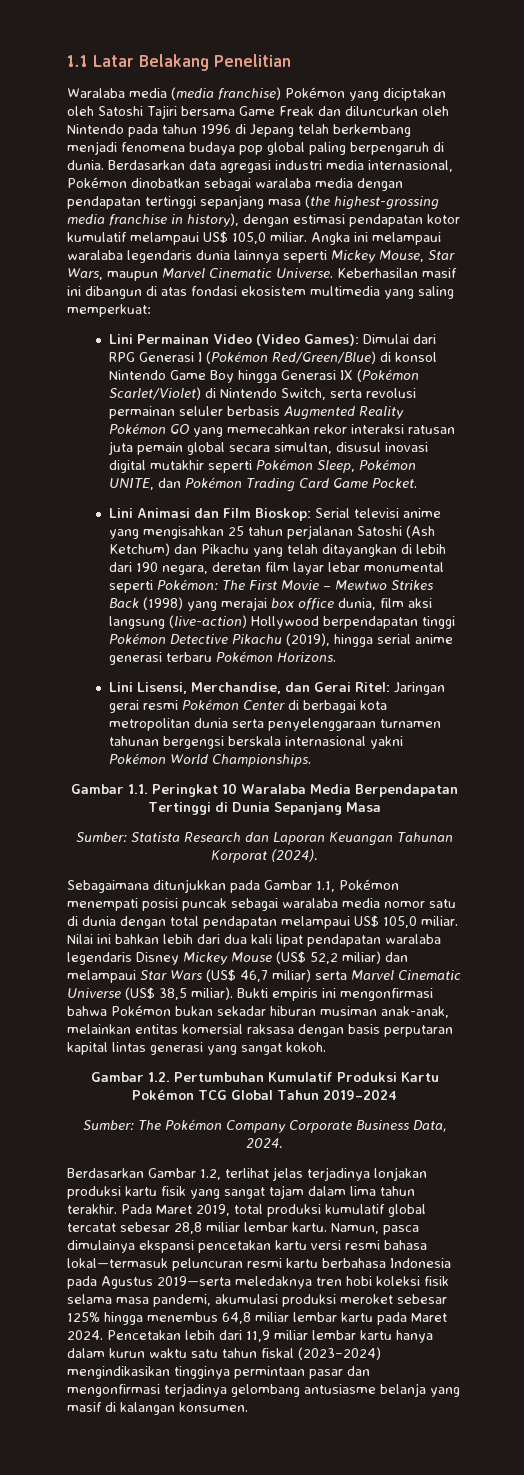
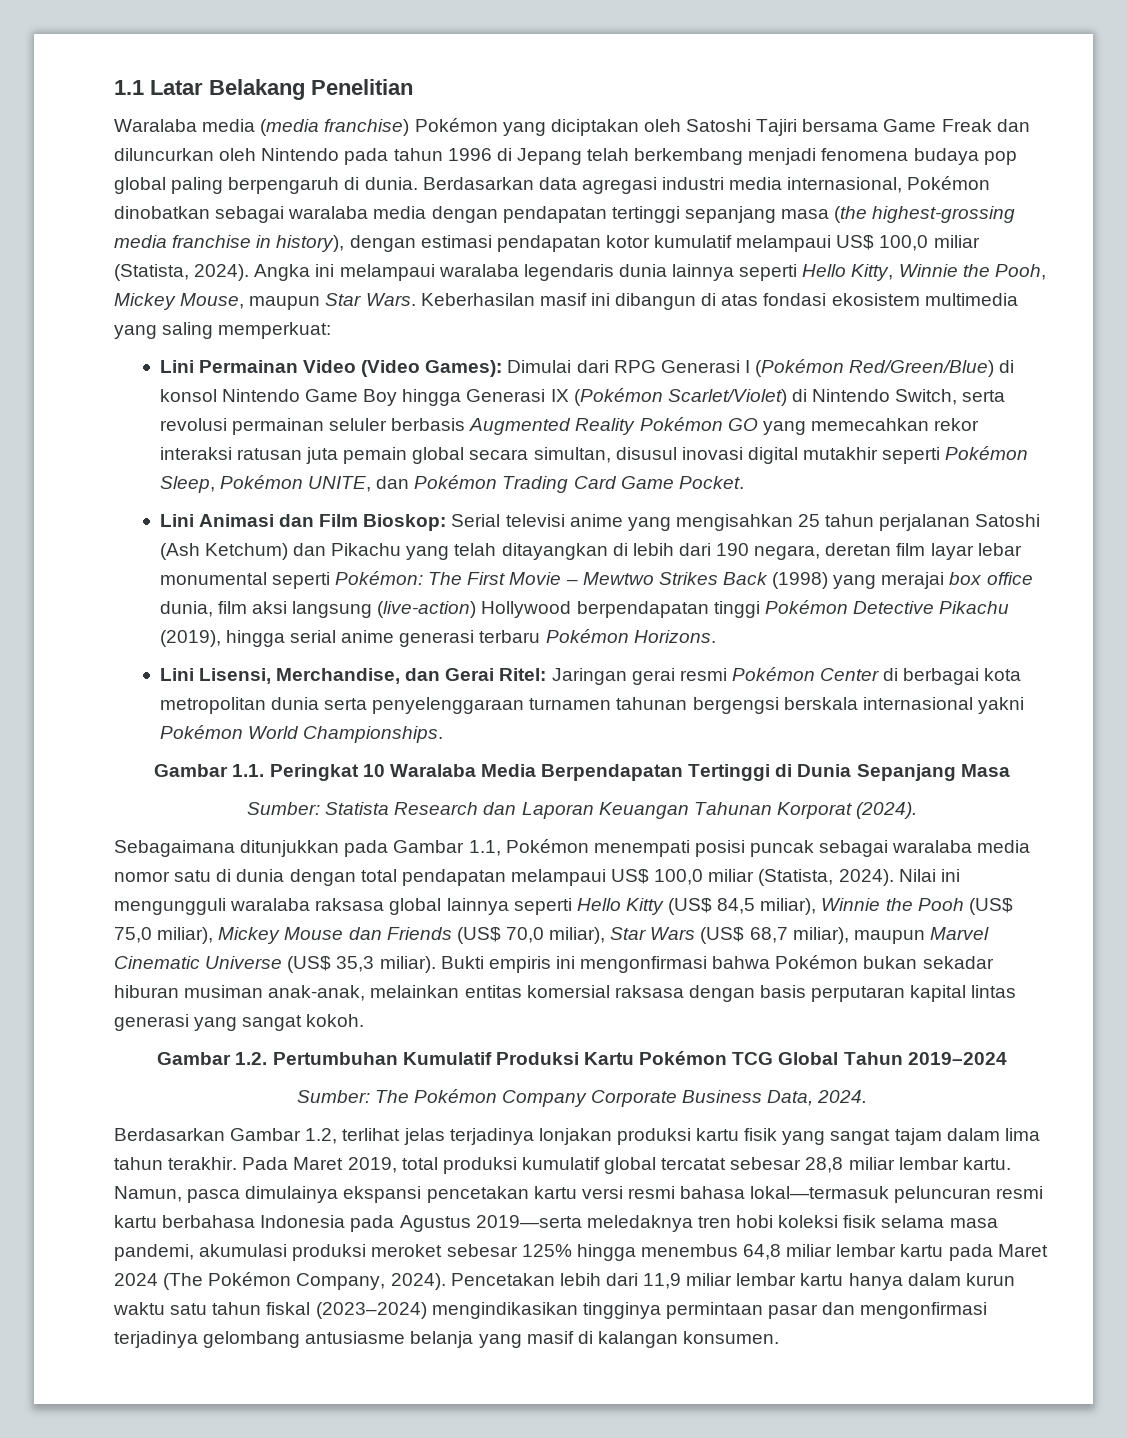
- Berdasarkan data agregasi industri media internasional, Pokémon dinobatkan sebagai waralaba media dengan pendapatan tertinggi sepanjang masa (the highest-grossing media franchise in history), dengan estimasi pendapatan kotor kumulatif melampaui US$ 105,0 miliar.
+ Berdasarkan data agregasi industri media internasional, Pokémon dinobatkan sebagai waralaba media dengan pendapatan tertinggi sepanjang masa (the highest-grossing media franchise in history), dengan estimasi pendapatan kotor kumulatif melampaui US$ 100,0 miliar (Statista, 2024).
- Angka ini melampaui waralaba legendaris dunia lainnya seperti Mickey Mouse, Star Wars, maupun Marvel Cinematic Universe.
+ Angka ini melampaui waralaba legendaris dunia lainnya seperti Hello Kitty, Winnie the Pooh, Mickey Mouse, maupun Star Wars.
- Sebagaimana ditunjukkan pada Gambar 1.1, Pokémon menempati posisi puncak sebagai waralaba media nomor satu di dunia dengan total pendapatan melampaui US$ 105,0 miliar. Nilai ini bahkan lebih dari dua kali lipat pendapatan waralaba legendaris Disney Mickey Mouse (US$ 52,2 miliar) dan melampaui Star Wars (US$ 46,7 miliar) serta Marvel Cinematic Universe (US$ 38,5 miliar).
+ Sebagaimana ditunjukkan pada Gambar 1.1, Pokémon menempati posisi puncak sebagai waralaba media nomor satu di dunia dengan total pendapatan melampaui US$ 100,0 miliar (Statista, 2024). Nilai ini mengungguli waralaba raksasa global lainnya seperti Hello Kitty (US$ 84,5 miliar), Winnie the Pooh (US$ 75,0 miliar), Mickey Mouse dan Friends (US$ 70,0 miliar), Star Wars (US$ 68,7 miliar), maupun Marvel Cinematic Universe (US$ 35,3 miliar).
- Namun, pasca dimulainya ekspansi pencetakan kartu versi resmi bahasa lokal—termasuk peluncuran resmi kartu berbahasa Indonesia pada Agustus 2019—serta meledaknya tren hobi koleksi fisik selama masa pandemi, akumulasi produksi meroket sebesar 125% hingga menembus 64,8 miliar lembar kartu pada Maret 2024.
+ Namun, pasca dimulainya ekspansi pencetakan kartu versi resmi bahasa lokal—termasuk peluncuran resmi kartu berbahasa Indonesia pada Agustus 2019—serta meledaknya tren hobi koleksi fisik selama masa pandemi, akumulasi produksi meroket sebesar 125% hingga menembus 64,8 miliar lembar kartu pada Maret 2024 (The Pokémon Company, 2024).

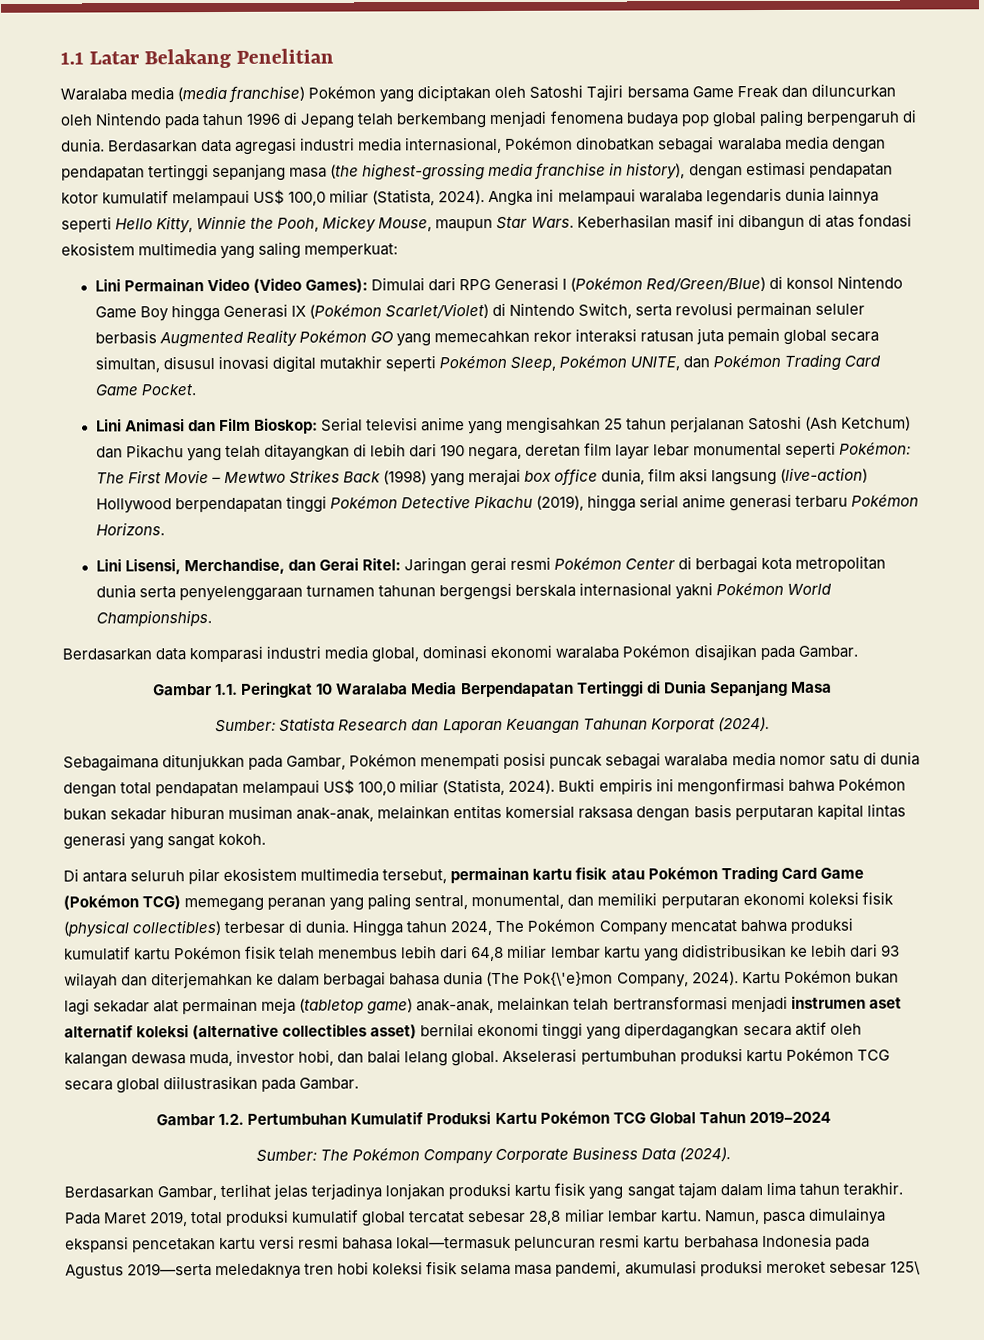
+ Berdasarkan data komparasi industri media global, dominasi ekonomi waralaba Pokémon disajikan pada Gambar.
- Sebagaimana ditunjukkan pada Gambar 1.1, Pokémon menempati posisi puncak sebagai waralaba media nomor satu di dunia dengan total pendapatan melampaui US$ 100,0 miliar (Statista, 2024).
+ Sebagaimana ditunjukkan pada Gambar, Pokémon menempati posisi puncak sebagai waralaba media nomor satu di dunia dengan total pendapatan melampaui US$ 100,0 miliar (Statista, 2024).
- Nilai ini mengungguli waralaba raksasa global lainnya seperti Hello Kitty (US$ 84,5 miliar), Winnie the Pooh (US$ 75,0 miliar), Mickey Mouse dan Friends (US$ 70,0 miliar), Star Wars (US$ 68,7 miliar), maupun Marvel Cinematic Universe (US$ 35,3 miliar).
+ Di antara seluruh pilar ekosistem multimedia tersebut, permainan kartu fisik atau Pokémon Trading Card Game (Pokémon TCG) memegang peranan yang paling sentral, monumental, dan memiliki perputaran ekonomi koleksi fisik (physical collectibles) terbesar di dunia. Hingga tahun 2024, The Pokémon Company mencatat bahwa produksi kumulatif kartu Pokémon fisik telah menembus lebih dari 64,8 miliar lembar kartu yang didistribusikan ke lebih dari 93 wilayah dan diterjemahkan ke dalam berbagai bahasa dunia (The Pok{\'e}mon Company, 2024). Kartu Pokémon bukan lagi sekadar alat permainan meja (tabletop game) anak-anak, melainkan telah bertransformasi menjadi instrumen aset alternatif koleksi (alternative collectibles asset) bernilai ekonomi tinggi yang diperdagangkan secara aktif oleh kalangan dewasa muda, investor hobi, dan balai lelang global. Akselerasi pertumbuhan produksi kartu Pokémon TCG secara global diilustrasikan pada Gambar.
- Sumber: The Pokémon Company Corporate Business Data, 2024.
- Berdasarkan Gambar 1.2, terlihat jelas terjadinya lonjakan produksi kartu fisik yang sangat tajam dalam lima tahun terakhir.
+ Sumber: The Pokémon Company Corporate Business Data (2024).
+ Berdasarkan Gambar, terlihat jelas terjadinya lonjakan produksi kartu fisik yang sangat tajam dalam lima tahun terakhir.
- Namun, pasca dimulainya ekspansi pencetakan kartu versi resmi bahasa lokal—termasuk peluncuran resmi kartu berbahasa Indonesia pada Agustus 2019—serta meledaknya tren hobi koleksi fisik selama masa pandemi, akumulasi produksi meroket sebesar 125% hingga menembus 64,8 miliar lembar kartu pada Maret 2024 (The Pokémon Company, 2024). Pencetakan lebih dari 11,9 miliar lembar kartu hanya dalam kurun waktu satu tahun fiskal (2023–2024) mengindikasikan tingginya permintaan pasar dan mengonfirmasi terjadinya gelombang antusiasme belanja yang masif di kalangan konsumen.
+ Namun, pasca dimulainya ekspansi pencetakan kartu versi resmi bahasa lokal—termasuk peluncuran resmi kartu berbahasa Indonesia pada Agustus 2019—serta meledaknya tren hobi koleksi fisik selama masa pandemi, akumulasi produksi meroket sebesar 125\

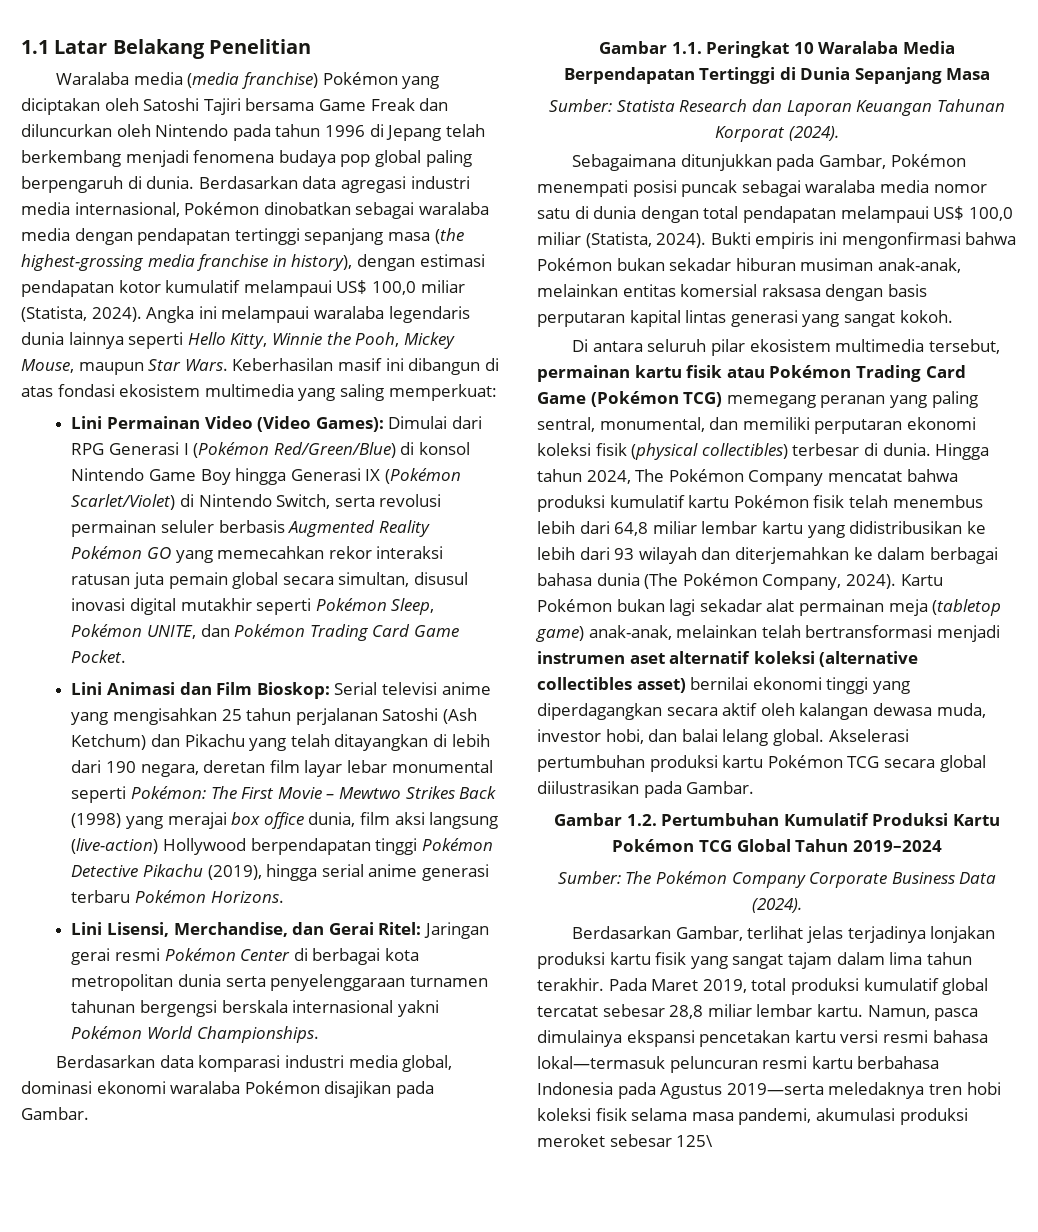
- Hingga tahun 2024, The Pokémon Company mencatat bahwa produksi kumulatif kartu Pokémon fisik telah menembus lebih dari 64,8 miliar lembar kartu yang didistribusikan ke lebih dari 93 wilayah dan diterjemahkan ke dalam berbagai bahasa dunia (The Pok{\'e}mon Company, 2024).
+ Hingga tahun 2024, The Pokémon Company mencatat bahwa produksi kumulatif kartu Pokémon fisik telah menembus lebih dari 64,8 miliar lembar kartu yang didistribusikan ke lebih dari 93 wilayah dan diterjemahkan ke dalam berbagai bahasa dunia (The Pokémon Company, 2024).

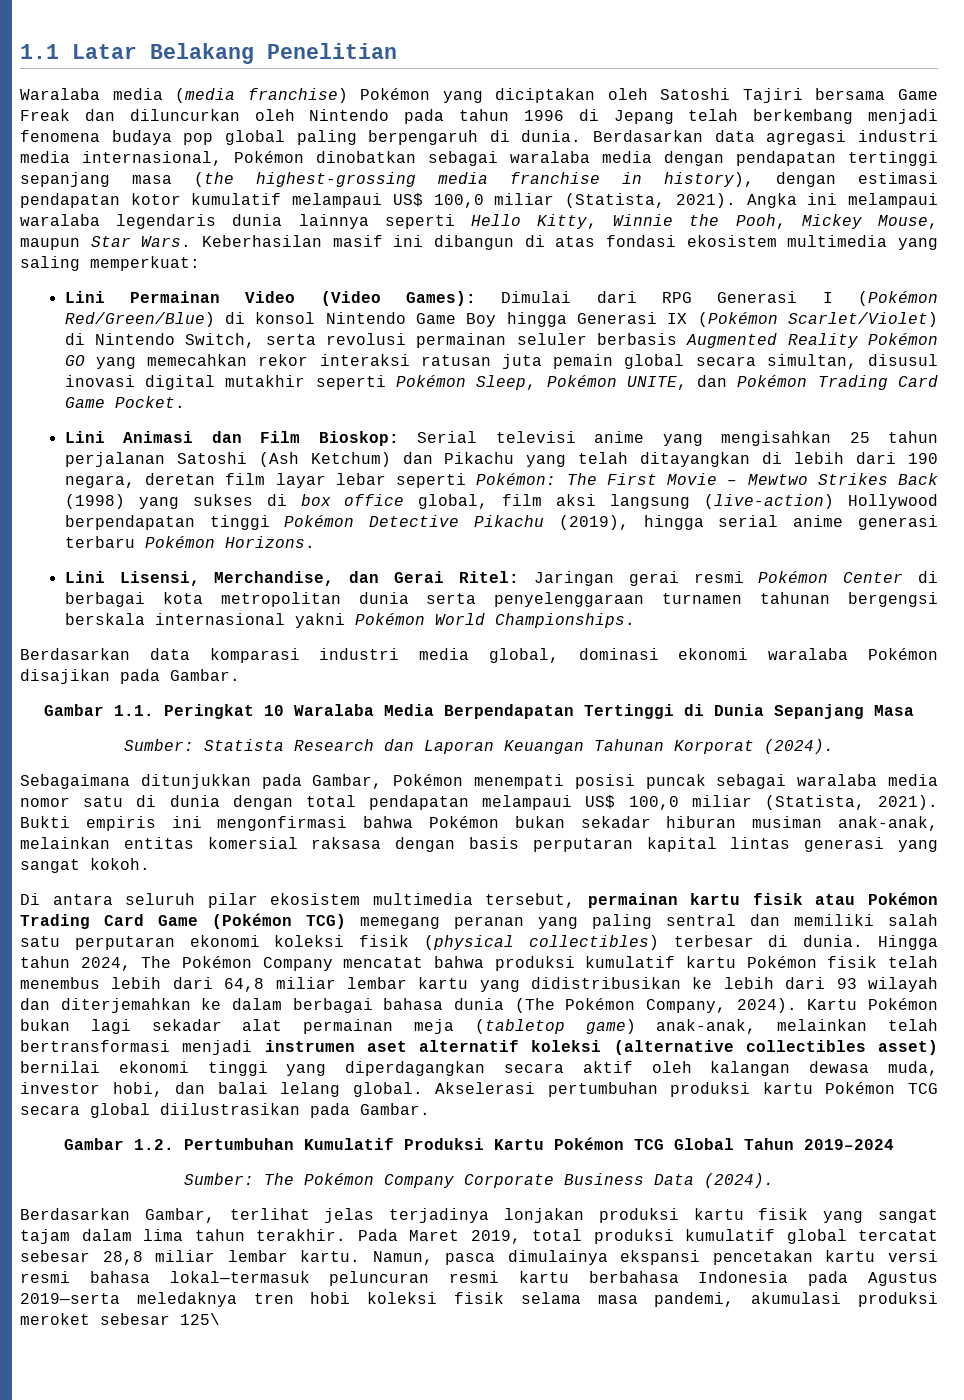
- Berdasarkan data agregasi industri media internasional, Pokémon dinobatkan sebagai waralaba media dengan pendapatan tertinggi sepanjang masa (the highest-grossing media franchise in history), dengan estimasi pendapatan kotor kumulatif melampaui US$ 100,0 miliar (Statista, 2024).
+ Berdasarkan data agregasi industri media internasional, Pokémon dinobatkan sebagai waralaba media dengan pendapatan tertinggi sepanjang masa (the highest-grossing media franchise in history), dengan estimasi pendapatan kotor kumulatif melampaui US$ 100,0 miliar (Statista, 2021).
- Serial televisi anime yang mengisahkan 25 tahun perjalanan Satoshi (Ash Ketchum) dan Pikachu yang telah ditayangkan di lebih dari 190 negara, deretan film layar lebar monumental seperti Pokémon:
+ Serial televisi anime yang mengisahkan 25 tahun perjalanan Satoshi (Ash Ketchum) dan Pikachu yang telah ditayangkan di lebih dari 190 negara, deretan film layar lebar seperti Pokémon:
- The First Movie – Mewtwo Strikes Back (1998) yang merajai box office dunia, film aksi langsung (live-action) Hollywood berpendapatan tinggi Pokémon Detective Pikachu (2019), hingga serial anime generasi terbaru Pokémon Horizons.
+ The First Movie – Mewtwo Strikes Back (1998) yang sukses di box office global, film aksi langsung (live-action) Hollywood berpendapatan tinggi Pokémon Detective Pikachu (2019), hingga serial anime generasi terbaru Pokémon Horizons.
- Sebagaimana ditunjukkan pada Gambar, Pokémon menempati posisi puncak sebagai waralaba media nomor satu di dunia dengan total pendapatan melampaui US$ 100,0 miliar (Statista, 2024).
+ Sebagaimana ditunjukkan pada Gambar, Pokémon menempati posisi puncak sebagai waralaba media nomor satu di dunia dengan total pendapatan melampaui US$ 100,0 miliar (Statista, 2021).
- Di antara seluruh pilar ekosistem multimedia tersebut, permainan kartu fisik atau Pokémon Trading Card Game (Pokémon TCG) memegang peranan yang paling sentral, monumental, dan memiliki perputaran ekonomi koleksi fisik (physical collectibles) terbesar di dunia.
+ Di antara seluruh pilar ekosistem multimedia tersebut, permainan kartu fisik atau Pokémon Trading Card Game (Pokémon TCG) memegang peranan yang paling sentral dan memiliki salah satu perputaran ekonomi koleksi fisik (physical collectibles) terbesar di dunia.

